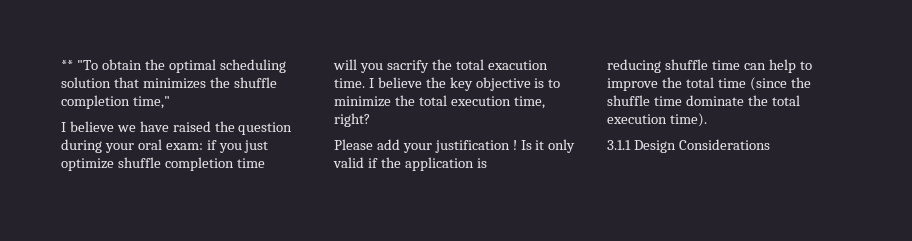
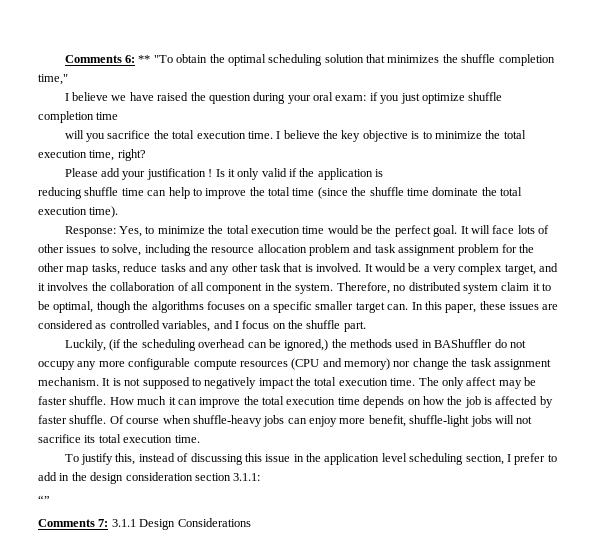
- ** "To obtain the optimal scheduling solution that minimizes the shuffle completion time,"
+ Comments 6: ** "To obtain the optimal scheduling solution that minimizes the shuffle completion time,"
- will you sacrify the total exacution time.
+ will you sacrifice the total execution time.
- 3.1.1 Design Considerations
+ Response: Yes, to minimize the total execution time would be the perfect goal. It will face lots of other issues to solve, including the resource allocation problem and task assignment problem for the other map tasks, reduce tasks and any other task that is involved. It would be a very complex target, and it involves the collaboration of all component in the system. Therefore, no distributed system claim it to be optimal, though the algorithms focuses on a specific smaller target can. In this paper, these issues are considered as controlled variables, and I focus on the shuffle part.
+ Luckily, (if the scheduling overhead can be ignored,) the methods used in BAShuffler do not occupy any more configurable compute resources (CPU and memory) nor change the task assignment mechanism. It is not supposed to negatively impact the total execution time. The only affect may be faster shuffle. How much it can improve the total execution time depends on how the job is affected by faster shuffle. Of course when shuffle-heavy jobs can enjoy more benefit, shuffle-light jobs will not sacrifice its total execution time.
+ To justify this, instead of discussing this issue in the application level scheduling section, I prefer to add in the design consideration section 3.1.1:
+ “”
+ Comments 7: 3.1.1 Design Considerations

